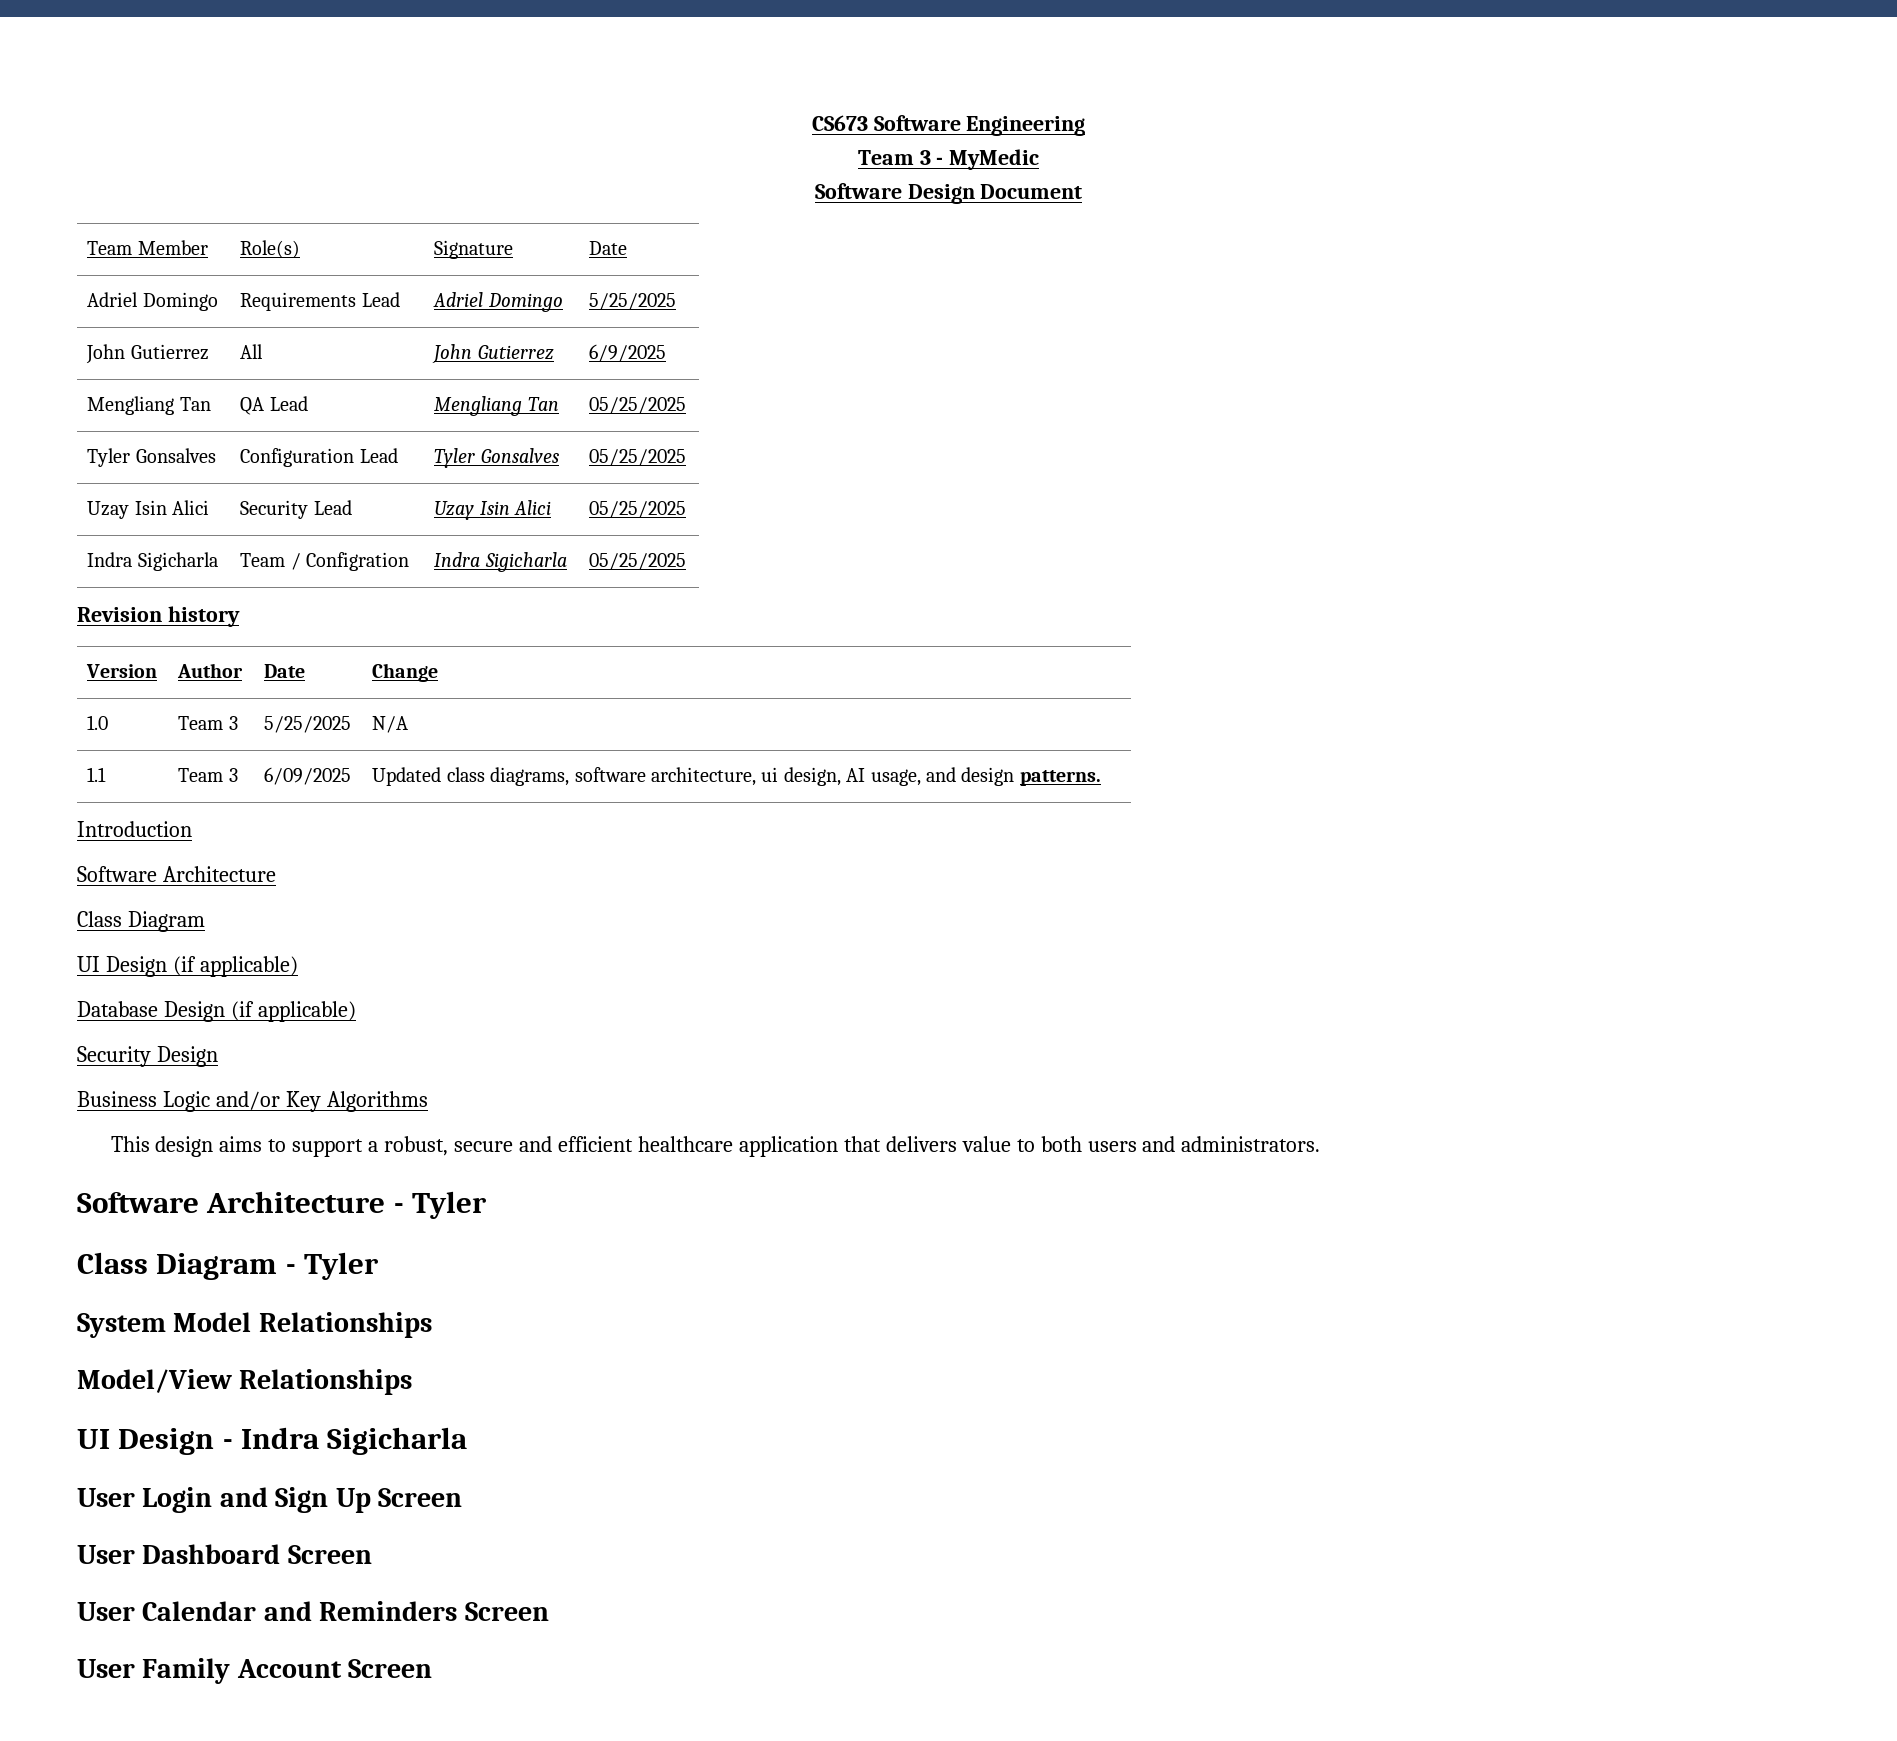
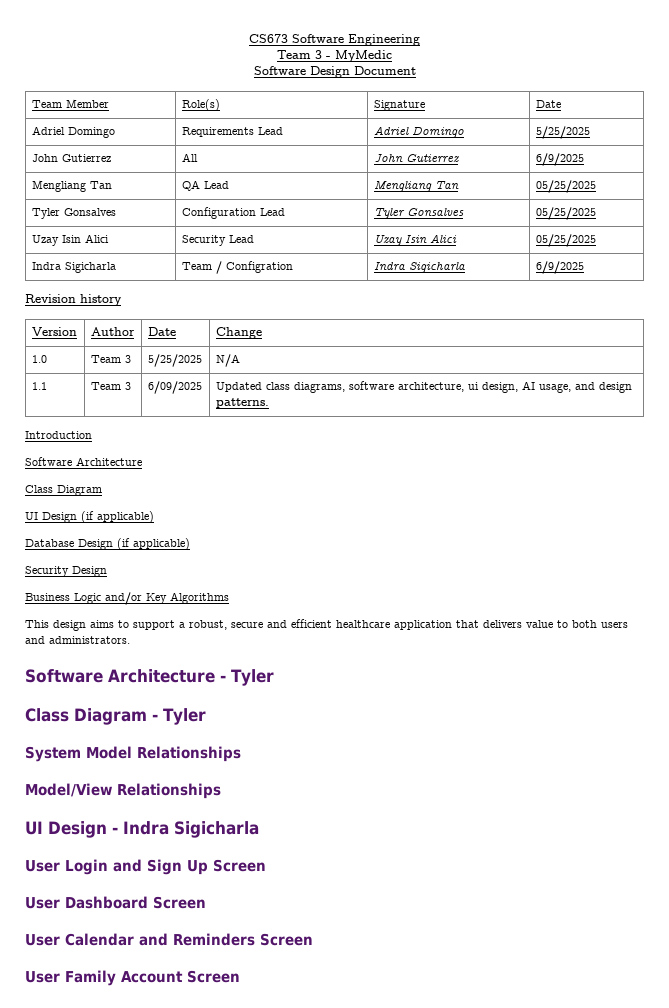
- Indra Sigicharla | Team / Configration | Indra Sigicharla | 05/25/2025
+ Indra Sigicharla | Team / Configration | Indra Sigicharla | 6/9/2025

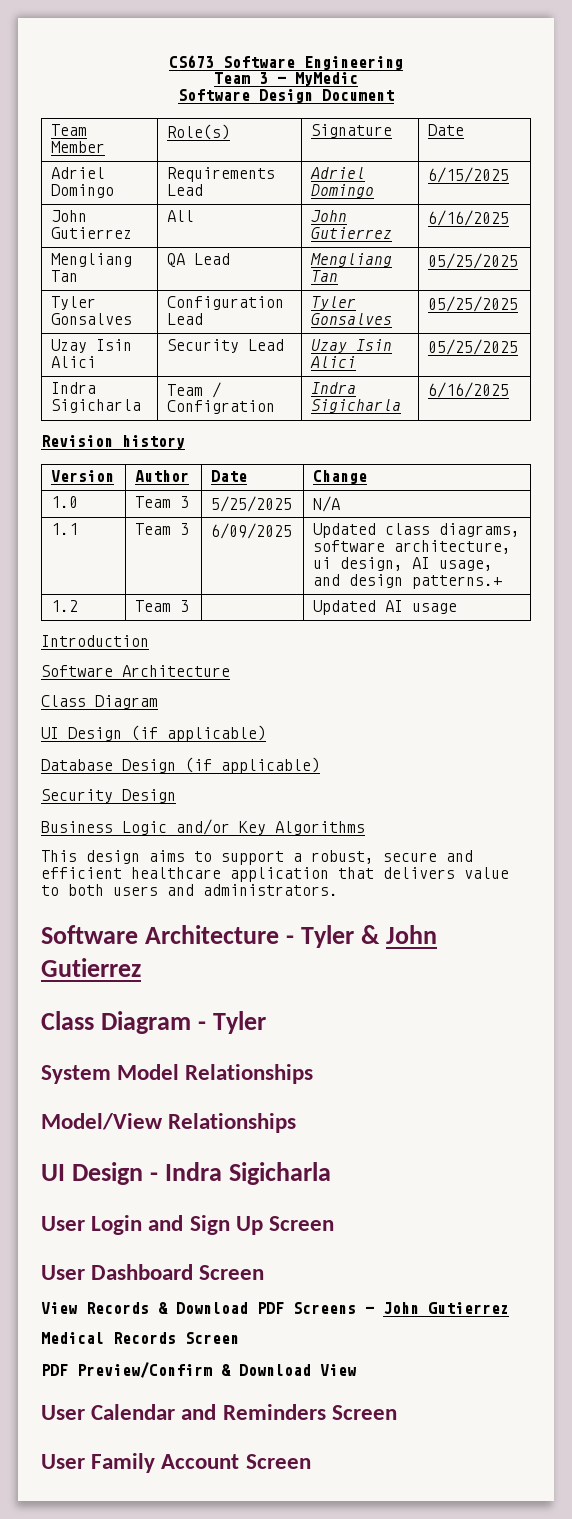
- Adriel Domingo | Requirements Lead | Adriel Domingo | 5/25/2025
+ Adriel Domingo | Requirements Lead | Adriel Domingo | 6/15/2025
- John Gutierrez | All | John Gutierrez | 6/9/2025
+ John Gutierrez | All | John Gutierrez | 6/16/2025
- Indra Sigicharla | Team / Configration | Indra Sigicharla | 6/9/2025
+ Indra Sigicharla | Team / Configration | Indra Sigicharla | 6/16/2025
- 1.1 | Team 3 | 6/09/2025 | Updated class diagrams, software architecture, ui design, AI usage, and design patterns.
+ 1.1 | Team 3 | 6/09/2025 | Updated class diagrams, software architecture, ui design, AI usage, and design patterns.+
+ 1.2 | Team 3 | | Updated AI usage
- Software Architecture - Tyler
+ Software Architecture - Tyler & John Gutierrez
+ View Records & Download PDF Screens - John Gutierrez
+ Medical Records Screen
+ PDF Preview/Confirm & Download View

